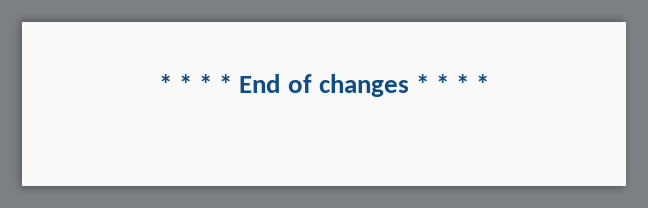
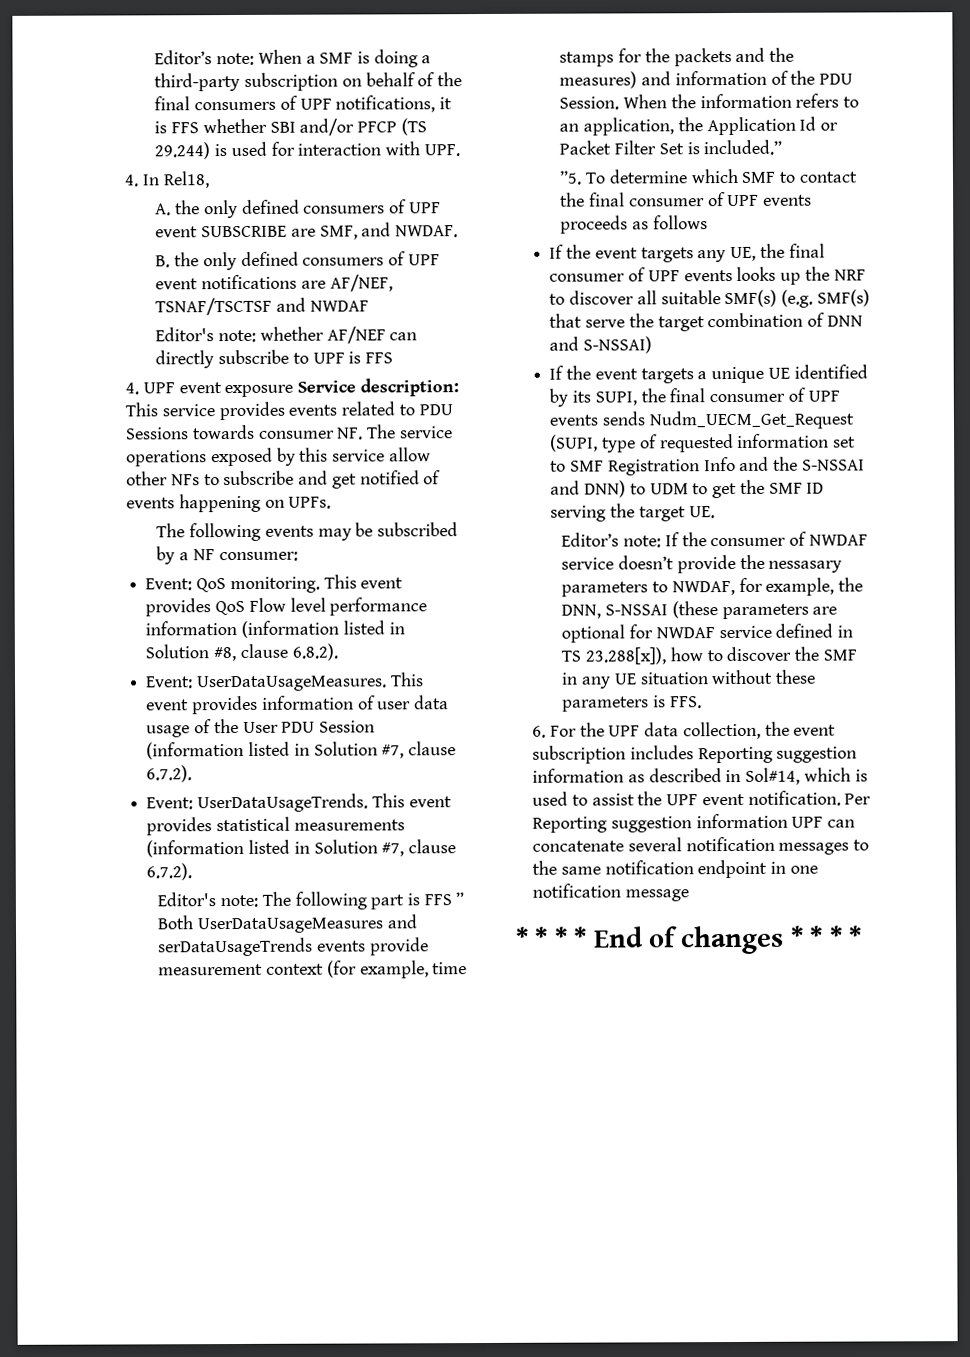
+ Editor’s note: When a SMF is doing a third-party subscription on behalf of the final consumers of UPF notifications, it is FFS whether SBI and/or PFCP (TS 29.244) is used for interaction with UPF.
+ 4. In Rel18,
+ A. the only defined consumers of UPF event SUBSCRIBE are SMF, and NWDAF.
+ B. the only defined consumers of UPF event notifications are AF/NEF, TSNAF/TSCTSF and NWDAF
+ Editor's note: whether AF/NEF can directly subscribe to UPF is FFS
+ 4. UPF event exposure Service description: This service provides events related to PDU Sessions towards consumer NF. The service operations exposed by this service allow other NFs to subscribe and get notified of events happening on UPFs.
+ The following events may be subscribed by a NF consumer:
+ Event: QoS monitoring. This event provides QoS Flow level performance information (information listed in Solution #8, clause 6.8.2).
+ Event: UserDataUsageMeasures. This event provides information of user data usage of the User PDU Session (information listed in Solution #7, clause 6.7.2).
+ Event: UserDataUsageTrends. This event provides statistical measurements (information listed in Solution #7, clause 6.7.2).
+ Editor's note: The following part is FFS ” Both UserDataUsageMeasures and serDataUsageTrends events provide measurement context (for example, time stamps for the packets and the measures) and information of the PDU Session. When the information refers to an application, the Application Id or Packet Filter Set is included.”
+ ”5. To determine which SMF to contact the final consumer of UPF events proceeds as follows
+ If the event targets any UE, the final consumer of UPF events looks up the NRF to discover all suitable SMF(s) (e.g. SMF(s) that serve the target combination of DNN and S-NSSAI)
+ If the event targets a unique UE identified by its SUPI, the final consumer of UPF events sends Nudm_UECM_Get_Request (SUPI, type of requested information set to SMF Registration Info and the S-NSSAI and DNN) to UDM to get the SMF ID serving the target UE.
+ Editor’s note: If the consumer of NWDAF service doesn’t provide the nessasary parameters to NWDAF, for example, the DNN, S-NSSAI (these parameters are optional for NWDAF service defined in TS 23.288[x]), how to discover the SMF in any UE situation without these parameters is FFS.
+ 6. For the UPF data collection, the event subscription includes Reporting suggestion information as described in Sol#14, which is used to assist the UPF event notification. Per Reporting suggestion information UPF can concatenate several notification messages to the same notification endpoint in one notification message

